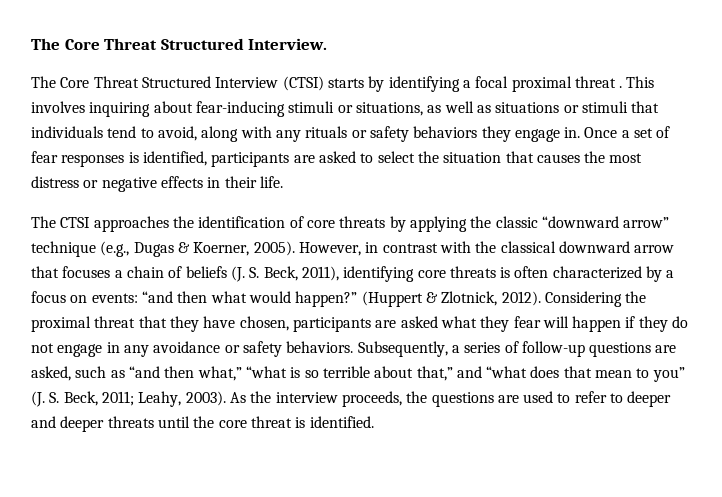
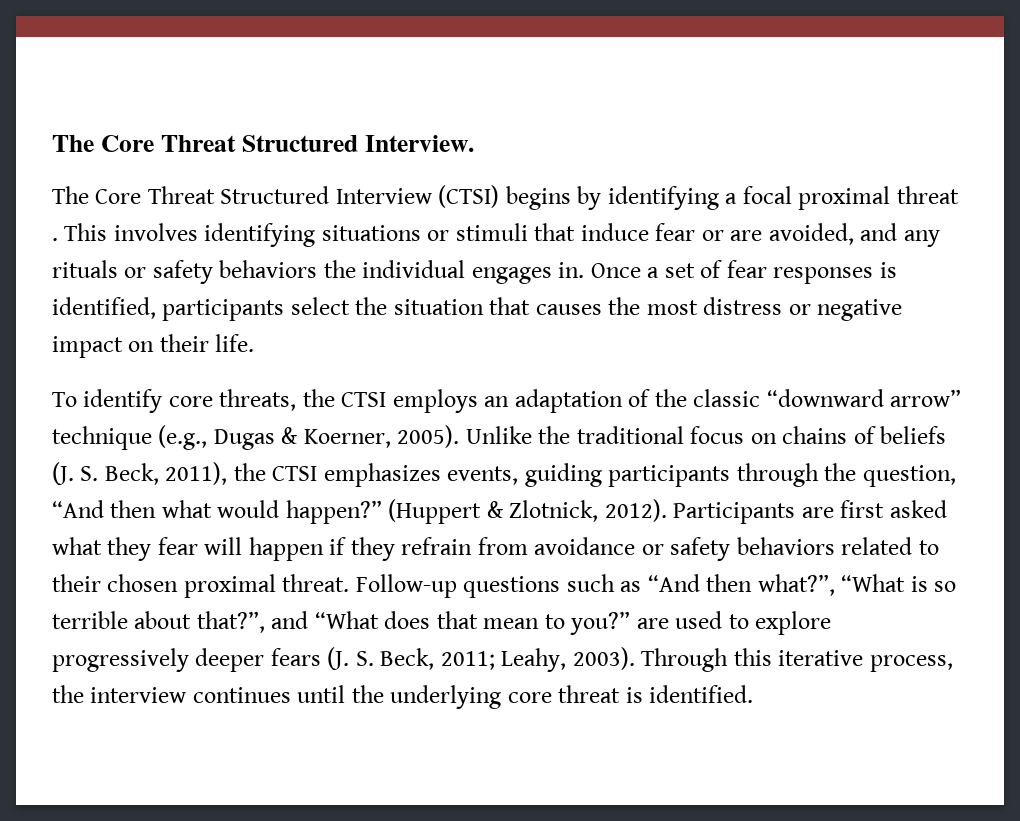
- The Core Threat Structured Interview (CTSI) starts by identifying a focal proximal threat .
+ The Core Threat Structured Interview (CTSI) begins by identifying a focal proximal threat .
- This involves inquiring about fear-inducing stimuli or situations, as well as situations or stimuli that individuals tend to avoid, along with any rituals or safety behaviors they engage in.
+ This involves identifying situations or stimuli that induce fear or are avoided, and any rituals or safety behaviors the individual engages in.
- Once a set of fear responses is identified, participants are asked to select the situation that causes the most distress or negative effects in their life.
+ Once a set of fear responses is identified, participants select the situation that causes the most distress or negative impact on their life.
- The CTSI approaches the identification of core threats by applying the classic “downward arrow” technique (e.g., Dugas & Koerner, 2005).
+ To identify core threats, the CTSI employs an adaptation of the classic “downward arrow” technique (e.g., Dugas & Koerner, 2005).
- However, in contrast with the classical downward arrow that focuses a chain of beliefs (J. S. Beck, 2011), identifying core threats is often characterized by a focus on events: “and then what would happen?”
+ Unlike the traditional focus on chains of beliefs (J. S. Beck, 2011), the CTSI emphasizes events, guiding participants through the question, “And then what would happen?”
- Considering the proximal threat that they have chosen, participants are asked what they fear will happen if they do not engage in any avoidance or safety behaviors. Subsequently, a series of follow-up questions are asked, such as “and then what,” “what is so terrible about that,” and “what does that mean to you” (J. S. Beck, 2011; Leahy, 2003).
+ Participants are first asked what they fear will happen if they refrain from avoidance or safety behaviors related to their chosen proximal threat. Follow-up questions such as “And then what?”, “What is so terrible about that?”, and “What does that mean to you?” are used to explore progressively deeper fears (J. S. Beck, 2011; Leahy, 2003).
- As the interview proceeds, the questions are used to refer to deeper and deeper threats until the core threat is identified.
+ Through this iterative process, the interview continues until the underlying core threat is identified.

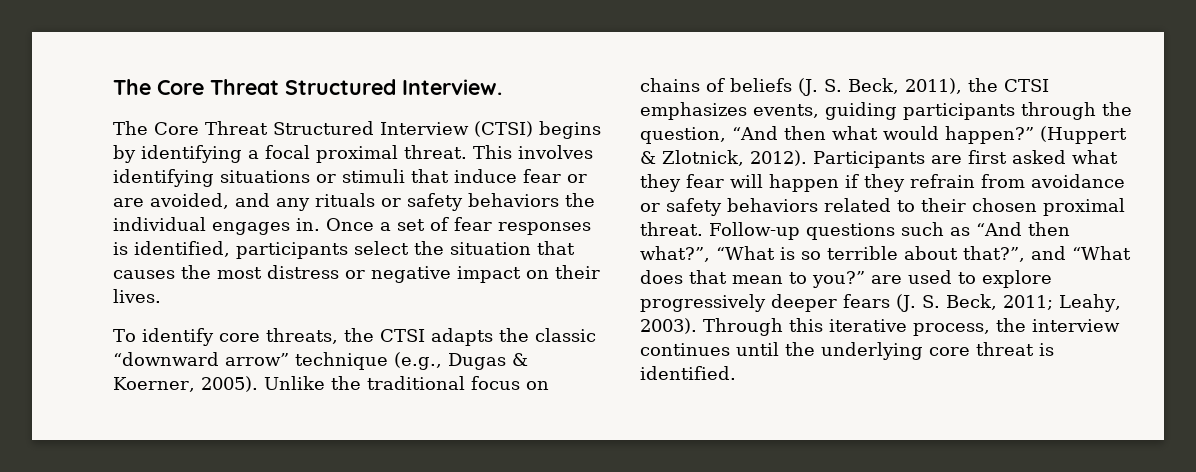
- The Core Threat Structured Interview (CTSI) begins by identifying a focal proximal threat .
+ The Core Threat Structured Interview (CTSI) begins by identifying a focal proximal threat.
- Once a set of fear responses is identified, participants select the situation that causes the most distress or negative impact on their life.
+ Once a set of fear responses is identified, participants select the situation that causes the most distress or negative impact on their lives.
- To identify core threats, the CTSI employs an adaptation of the classic “downward arrow” technique (e.g., Dugas & Koerner, 2005).
+ To identify core threats, the CTSI adapts the classic “downward arrow” technique (e.g., Dugas & Koerner, 2005).

